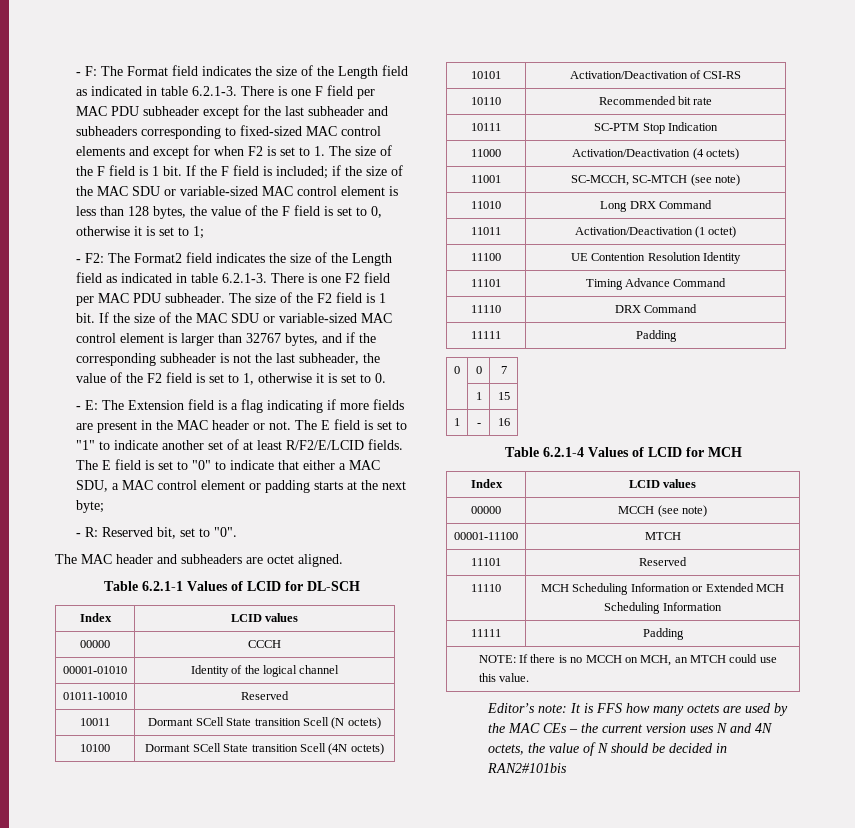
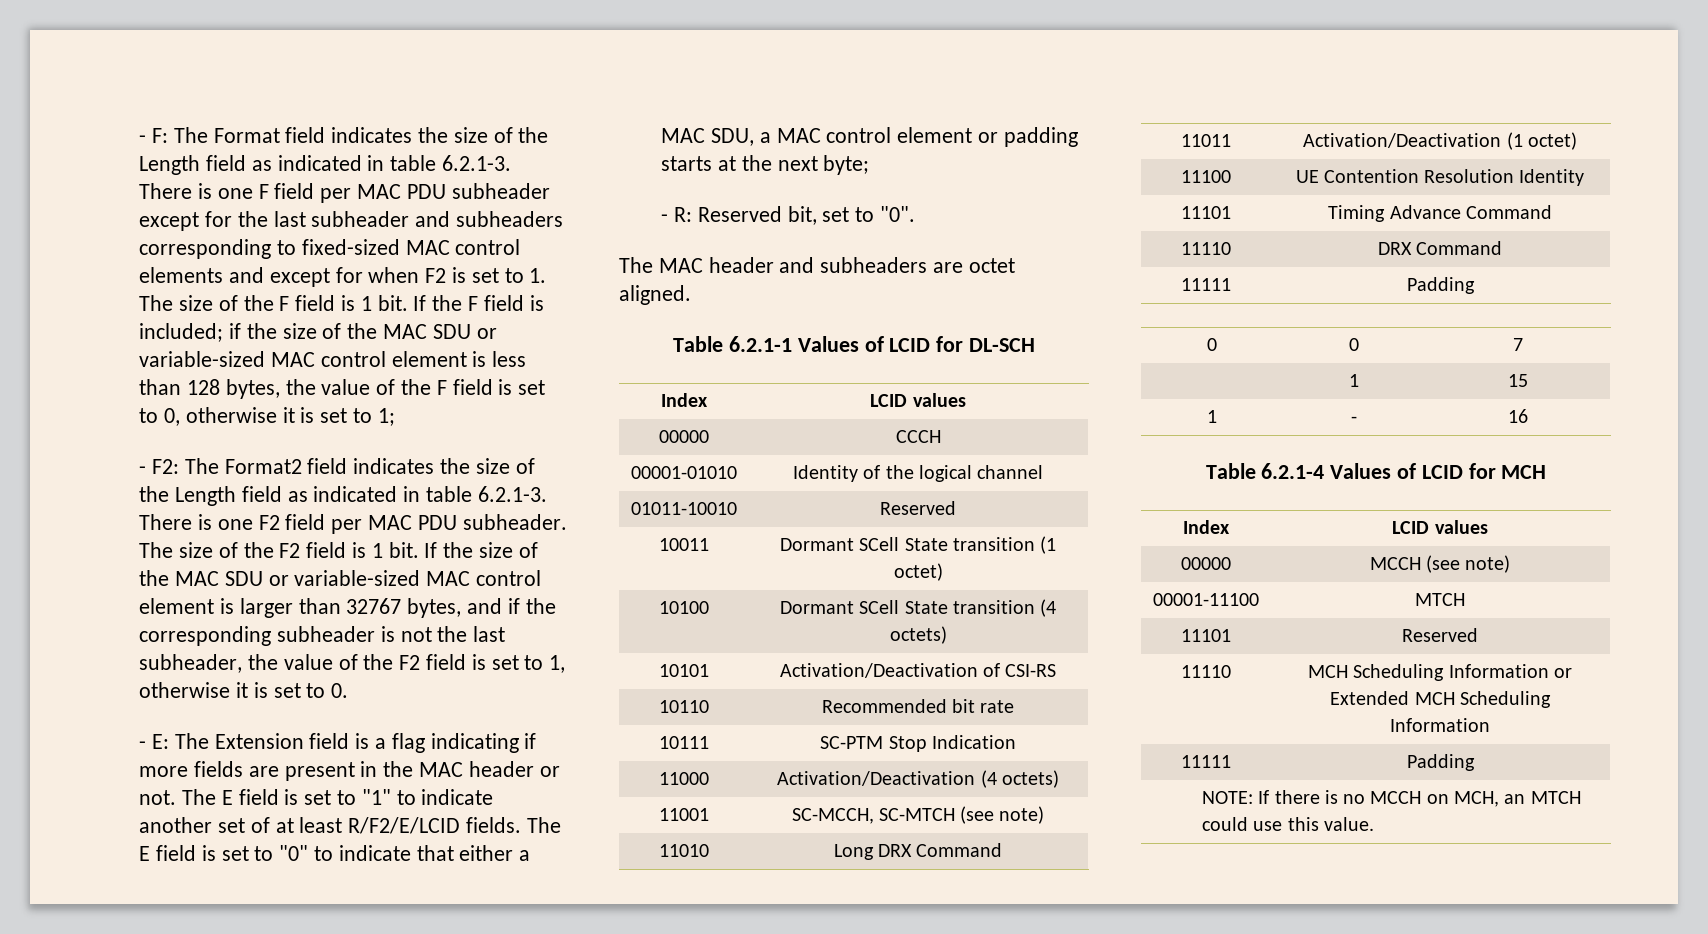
- 10011 | Dormant SCell State transition Scell (N octets)
+ 10011 | Dormant SCell State transition (1 octet)
- 10100 | Dormant SCell State transition Scell (4N octets)
+ 10100 | Dormant SCell State transition (4 octets)
- Editor’s note: It is FFS how many octets are used by the MAC CEs – the current version uses N and 4N octets, the value of N should be decided in RAN2#101bis

